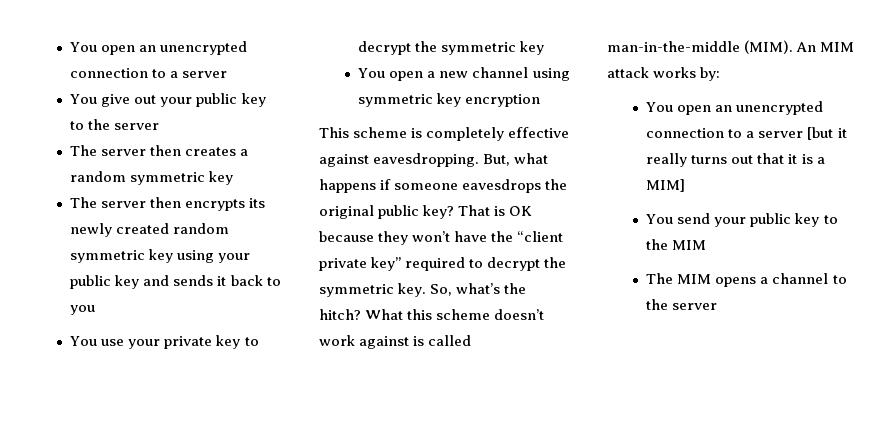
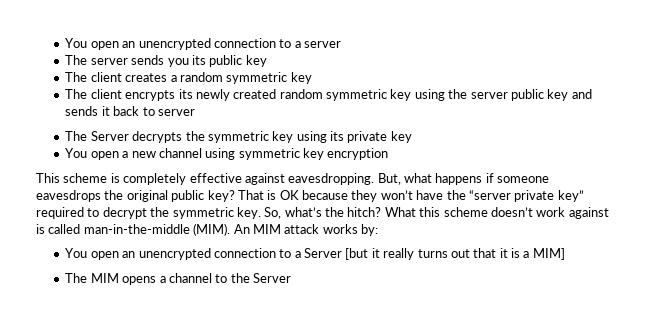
- You give out your public key to the server
- The server then creates a random symmetric key
+ The server sends you its public key
+ The client creates a random symmetric key
- The server then encrypts its newly created random symmetric key using your public key and sends it back to you
- You use your private key to decrypt the symmetric key
+ The client encrypts its newly created random symmetric key using the server public key and sends it back to server
+ The Server decrypts the symmetric key using its private key
- That is OK because they won’t have the “client private key” required to decrypt the symmetric key.
+ That is OK because they won’t have the “server private key” required to decrypt the symmetric key.
- You open an unencrypted connection to a server [but it really turns out that it is a MIM]
+ You open an unencrypted connection to a Server [but it really turns out that it is a MIM]
- You send your public key to the MIM
- The MIM opens a channel to the server
+ The MIM opens a channel to the Server

